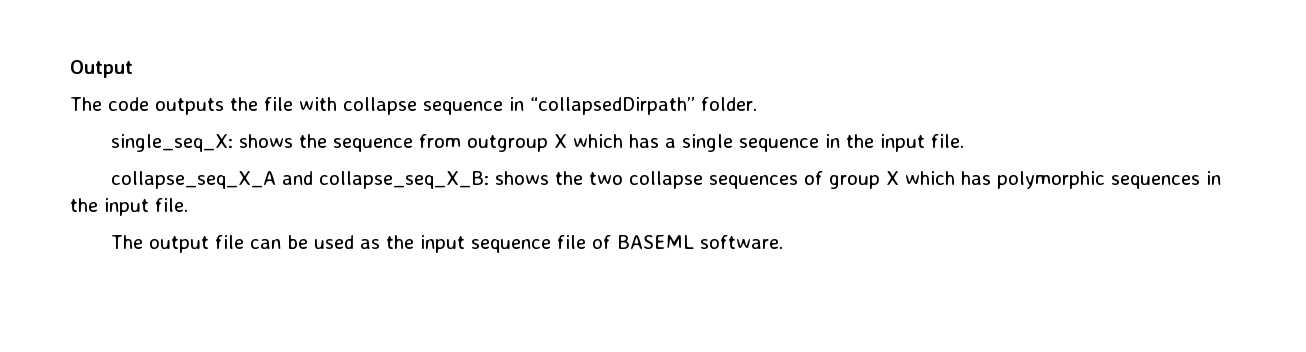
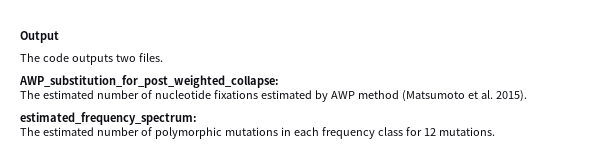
- The code outputs the file with collapse sequence in “collapsedDirpath” folder.
- single_seq_X: shows the sequence from outgroup X which has a single sequence in the input file.
- collapse_seq_X_A and collapse_seq_X_B: shows the two collapse sequences of group X which has polymorphic sequences in the input file.
- The output file can be used as the input sequence file of BASEML software.
+ The code outputs two files.
+ AWP_substitution_for_post_weighted_collapse:
+ The estimated number of nucleotide fixations estimated by AWP method (Matsumoto et al. 2015).
+ estimated_frequency_spectrum:
+ The estimated number of polymorphic mutations in each frequency class for 12 mutations.

